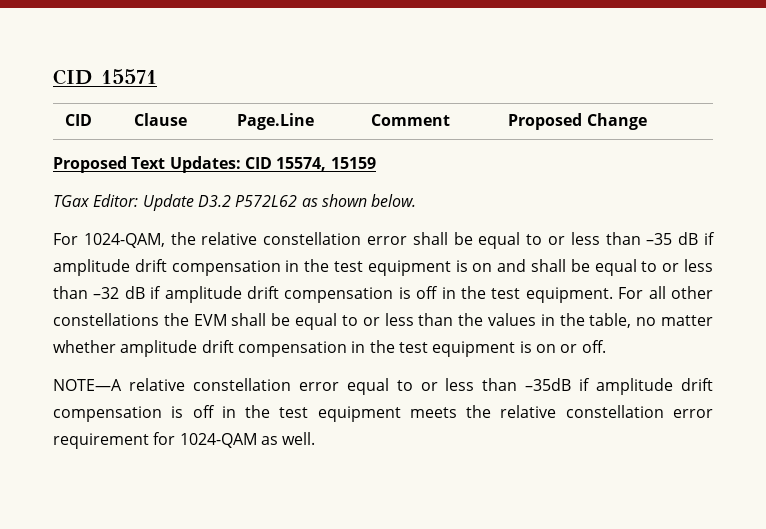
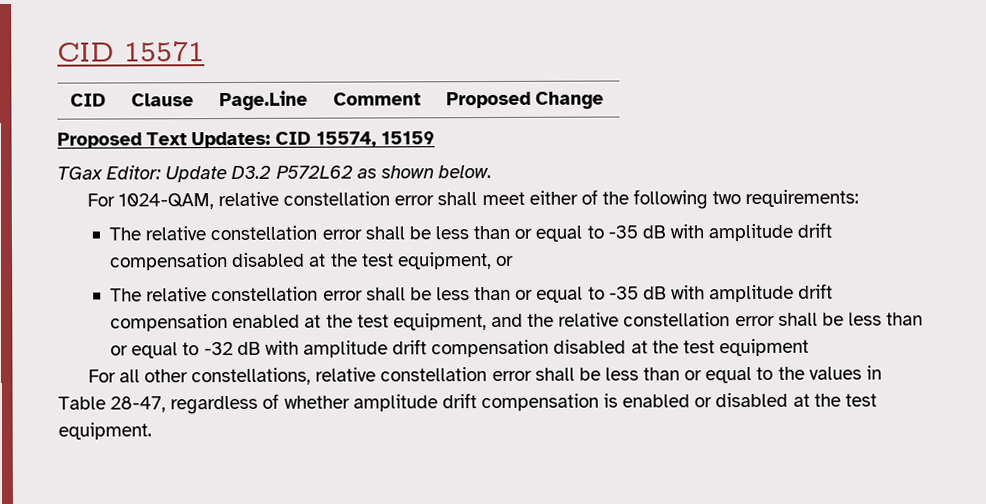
- For 1024-QAM, the relative constellation error shall be equal to or less than –35 dB if amplitude drift compensation in the test equipment is on and shall be equal to or less than –32 dB if amplitude drift compensation is off in the test equipment. For all other constellations the EVM shall be equal to or less than the values in the table, no matter whether amplitude drift compensation in the test equipment is on or off.
- NOTE—A relative constellation error equal to or less than –35dB if amplitude drift compensation is off in the test equipment meets the relative constellation error requirement for 1024-QAM as well.
+ For 1024-QAM, relative constellation error shall meet either of the following two requirements:
+ The relative constellation error shall be less than or equal to -35 dB with amplitude drift compensation disabled at the test equipment, or
+ The relative constellation error shall be less than or equal to -35 dB with amplitude drift compensation enabled at the test equipment, and the relative constellation error shall be less than or equal to -32 dB with amplitude drift compensation disabled at the test equipment
+ For all other constellations, relative constellation error shall be less than or equal to the values in Table 28-47, regardless of whether amplitude drift compensation is enabled or disabled at the test equipment.

